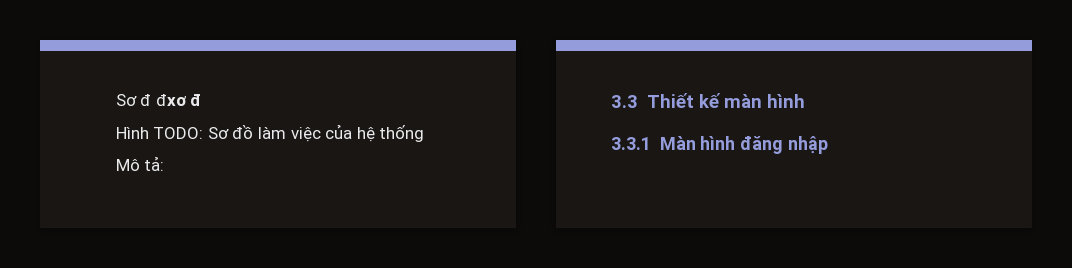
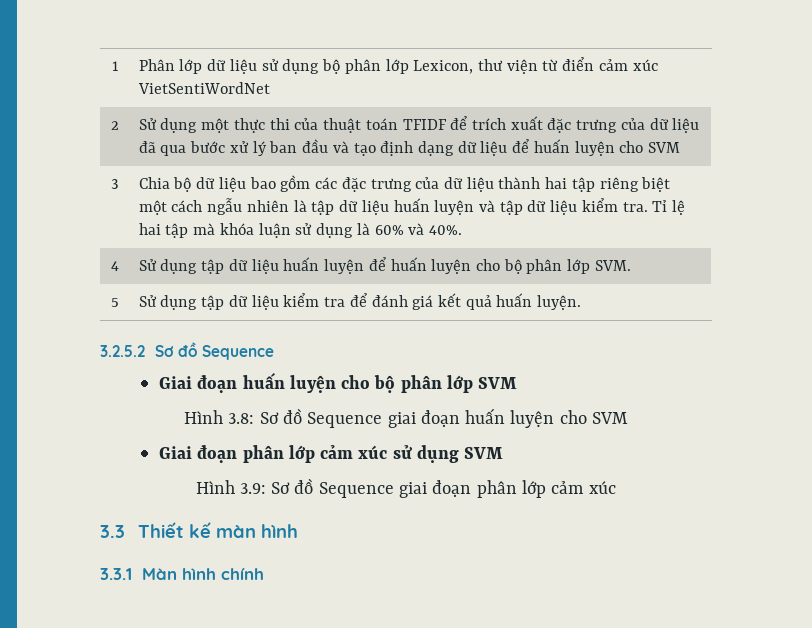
- Sơ đ đxơ đ
- Hình TODO: Sơ đồ làm việc của hệ thống
- Mô tả:
+ 1 | Phân lớp dữ liệu sử dụng bộ phân lớp Lexicon, thư viện từ điển cảm xúc VietSentiWordNet
+ 2 | Sử dụng một thực thi của thuật toán TFIDF để trích xuất đặc trưng của dữ liệu đã qua bước xử lý ban đầu và tạo định dạng dữ liệu để huấn luyện cho SVM
+ 3 | Chia bộ dữ liệu bao gồm các đặc trưng của dữ liệu thành hai tập riêng biệt một cách ngẫu nhiên là tập dữ liệu huấn luyện và tập dữ liệu kiểm tra. Tỉ lệ hai tập mà khóa luận sử dụng là 60% và 40%.
+ 4 | Sử dụng tập dữ liệu huấn luyện để huấn luyện cho bộ phân lớp SVM.
+ 5 | Sử dụng tập dữ liệu kiểm tra để đánh giá kết quả huấn luyện.
+ 3.2.5.2 Sơ đồ Sequence
+ Giai đoạn huấn luyện cho bộ phân lớp SVM
+ Hình 3.8: Sơ đồ Sequence giai đoạn huấn luyện cho SVM
+ Giai đoạn phân lớp cảm xúc sử dụng SVM
+ Hình 3.9: Sơ đồ Sequence giai đoạn phân lớp cảm xúc
- 3.3.1 Màn hình đăng nhập
+ 3.3.1 Màn hình chính

